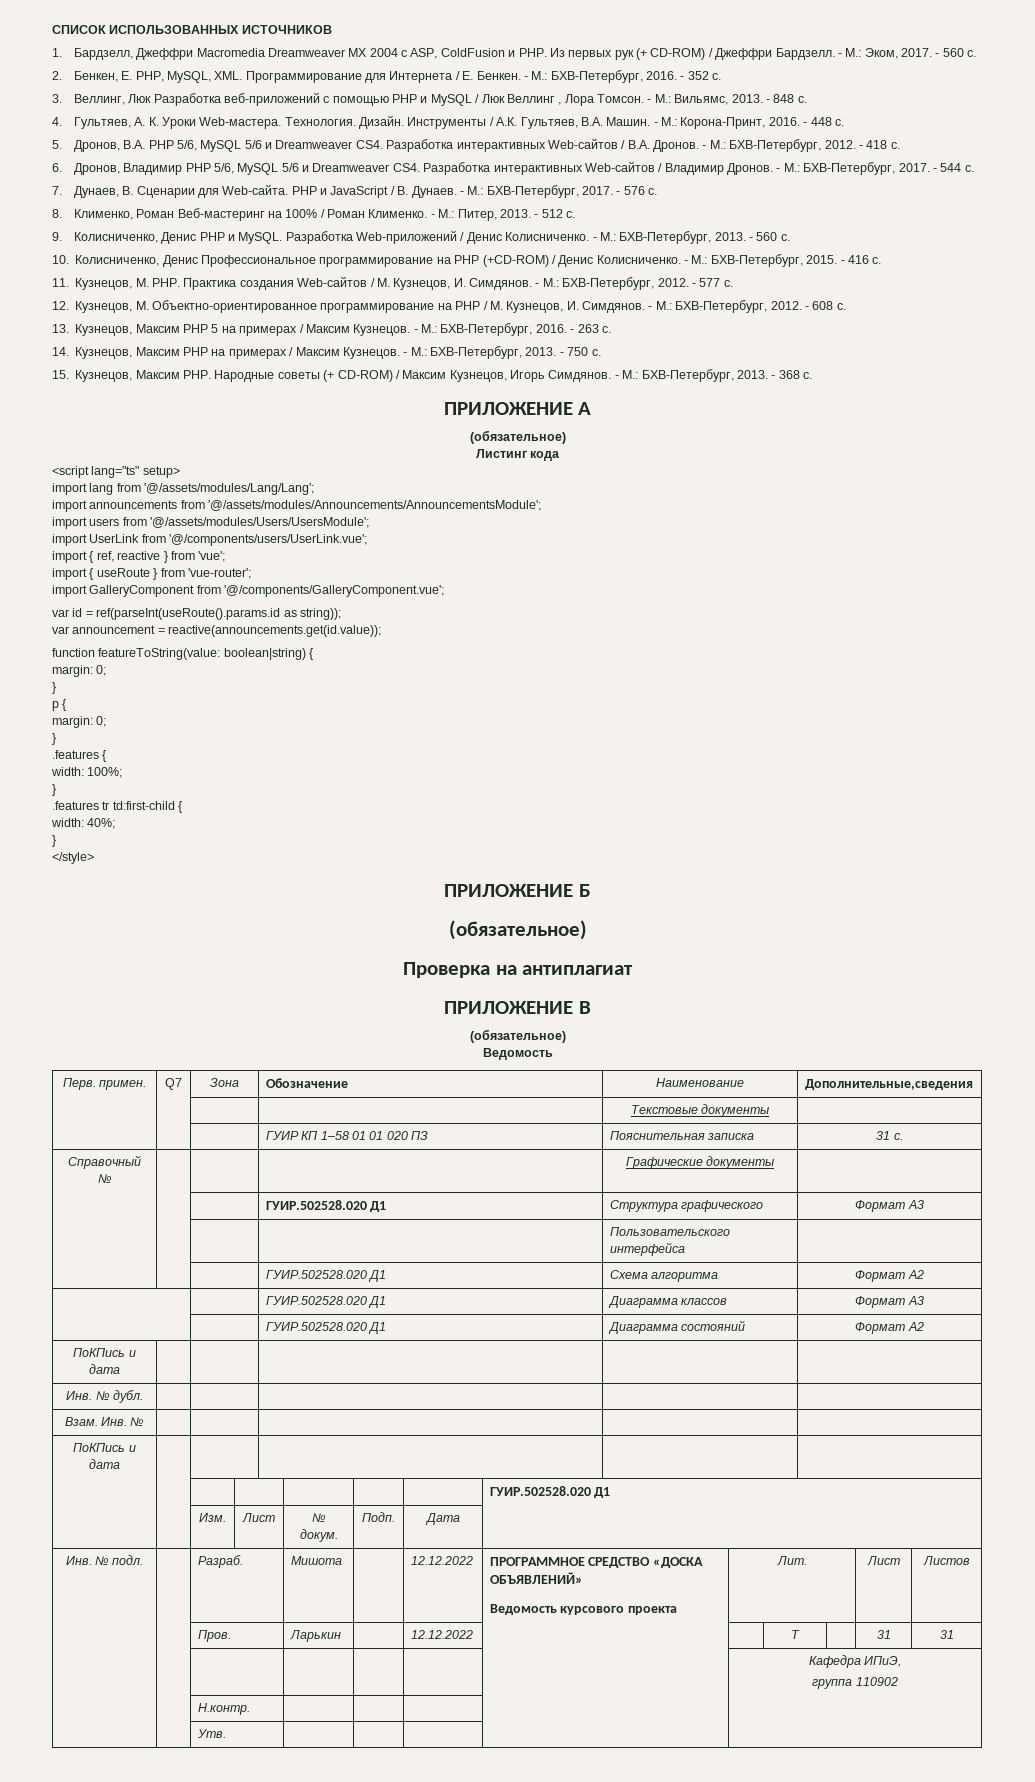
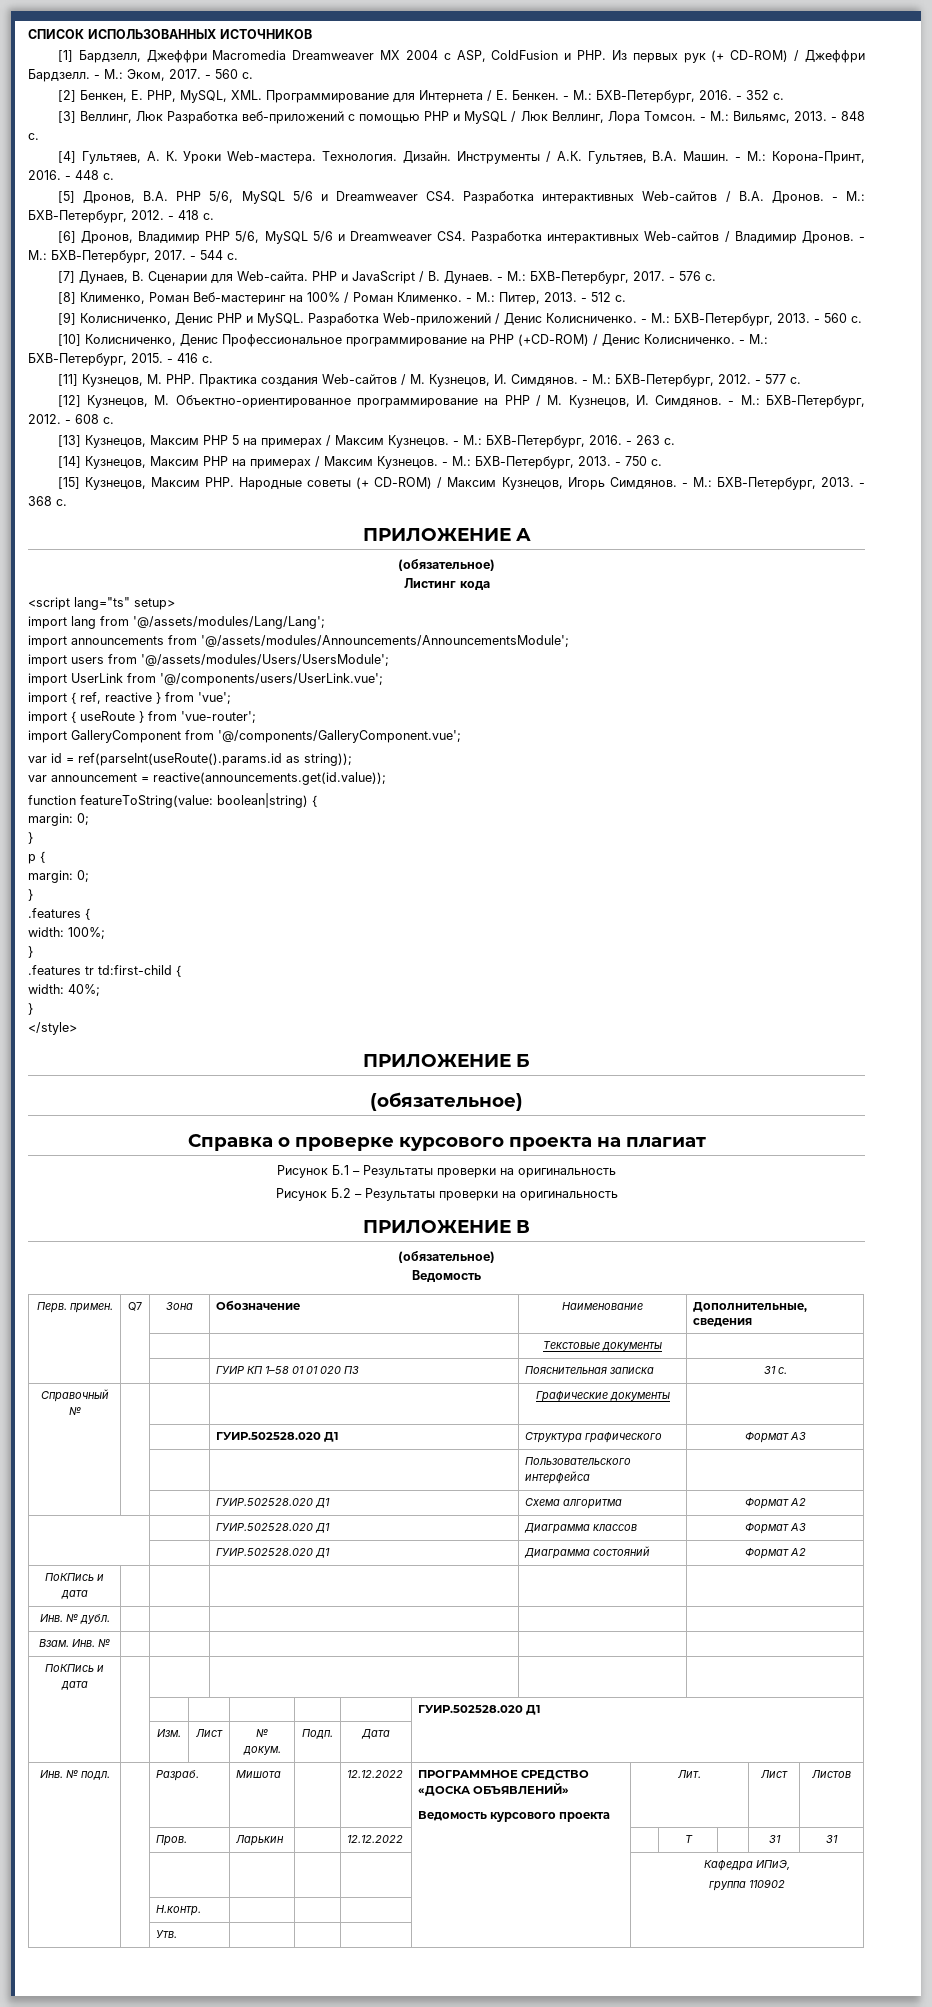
- 1. Бардзелл, Джеффри Macromedia Dreamweaver MX 2004 с ASP, ColdFusion и PHP. Из первых рук (+ CD-ROM) / Джеффри Бардзелл.
+ [1] Бардзелл, Джеффри Macromedia Dreamweaver MX 2004 с ASP, ColdFusion и PHP. Из первых рук (+ CD-ROM) / Джеффри Бардзелл.
- 2. Бенкен, Е. PHP, MySQL, XML. Программирование для Интернета / Е. Бенкен.
+ [2] Бенкен, Е. PHP, MySQL, XML. Программирование для Интернета / Е. Бенкен.
- 3. Веллинг, Люк Разработка веб-приложений с помощью PHP и MySQL / Люк Веллинг , Лора Томсон.
+ [3] Веллинг, Люк Разработка веб-приложений с помощью PHP и MySQL / Люк Веллинг, Лора Томсон.
- 4. Гультяев, А. К. Уроки Web-мастера.
+ [4] Гультяев, А. К. Уроки Web-мастера.
- 5. Дронов, В.А. PHP 5/6, MySQL 5/6 и Dreamweaver CS4. Разработка интерактивных Web-сайтов / В.А. Дронов.
+ [5] Дронов, В.А. PHP 5/6, MySQL 5/6 и Dreamweaver CS4. Разработка интерактивных Web-сайтов / В.А. Дронов.
- 6. Дронов, Владимир РНР 5/6, MySQL 5/6 и Dreamweaver CS4. Разработка интерактивных Web-сайтов / Владимир Дронов.
+ [6] Дронов, Владимир РНР 5/6, MySQL 5/6 и Dreamweaver CS4. Разработка интерактивных Web-сайтов / Владимир Дронов.
- 7. Дунаев, В. Сценарии для Web-сайта.
+ [7] Дунаев, В. Сценарии для Web-сайта.
- 8. Клименко, Роман Веб-мастеринг на 100% / Роман Клименко.
+ [8] Клименко, Роман Веб-мастеринг на 100% / Роман Клименко.
- 9. Колисниченко, Денис PHP и MySQL.
+ [9] Колисниченко, Денис PHP и MySQL.
- 10. Колисниченко, Денис Профессиональное программирование на PHP (+CD-ROM) / Денис Колисниченко.
+ [10] Колисниченко, Денис Профессиональное программирование на PHP (+CD-ROM) / Денис Колисниченко.
- 11. Кузнецов, М. PHP. Практика создания Web-сайтов / М. Кузнецов, И. Симдянов.
+ [11] Кузнецов, М. PHP. Практика создания Web-сайтов / М. Кузнецов, И. Симдянов.
- 12. Кузнецов, М. Объектно-ориентированное программирование на PHP / М. Кузнецов, И. Симдянов.
+ [12] Кузнецов, М. Объектно-ориентированное программирование на PHP / М. Кузнецов, И. Симдянов.
- 13. Кузнецов, Максим PHP 5 на примерах / Максим Кузнецов.
+ [13] Кузнецов, Максим PHP 5 на примерах / Максим Кузнецов.
- 14. Кузнецов, Максим PHP на примерах / Максим Кузнецов.
+ [14] Кузнецов, Максим PHP на примерах / Максим Кузнецов.
- 15. Кузнецов, Максим PHP. Народные советы (+ CD-ROM) / Максим Кузнецов, Игорь Симдянов.
+ [15] Кузнецов, Максим PHP. Народные советы (+ CD-ROM) / Максим Кузнецов, Игорь Симдянов.
- Проверка на антиплагиат
+ Справка о проверке курсового проекта на плагиат
+ Рисунок Б.1 – Результаты проверки на оригинальность
+ Рисунок Б.2 – Результаты проверки на оригинальность

